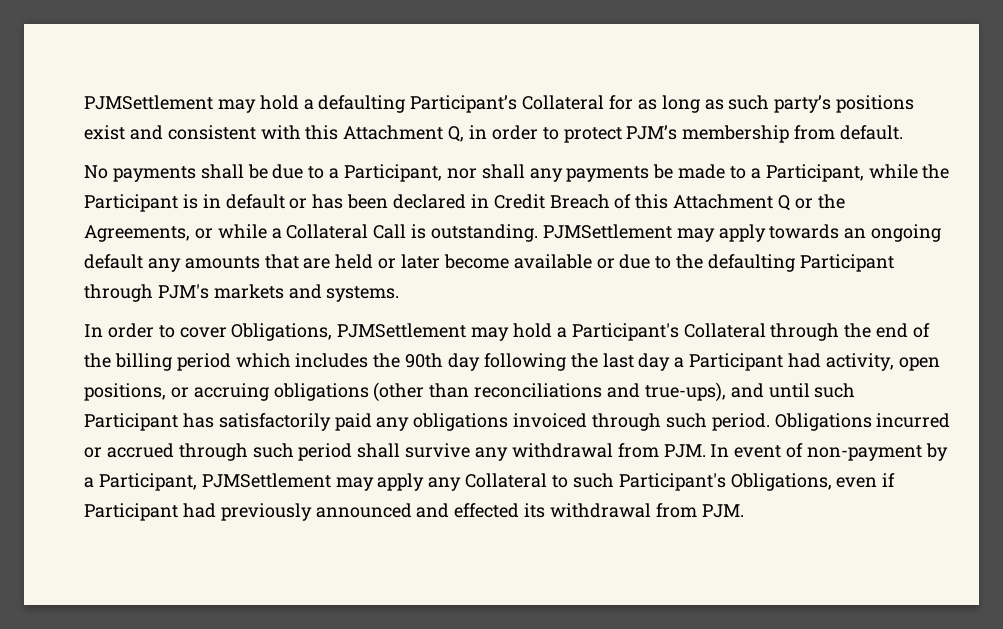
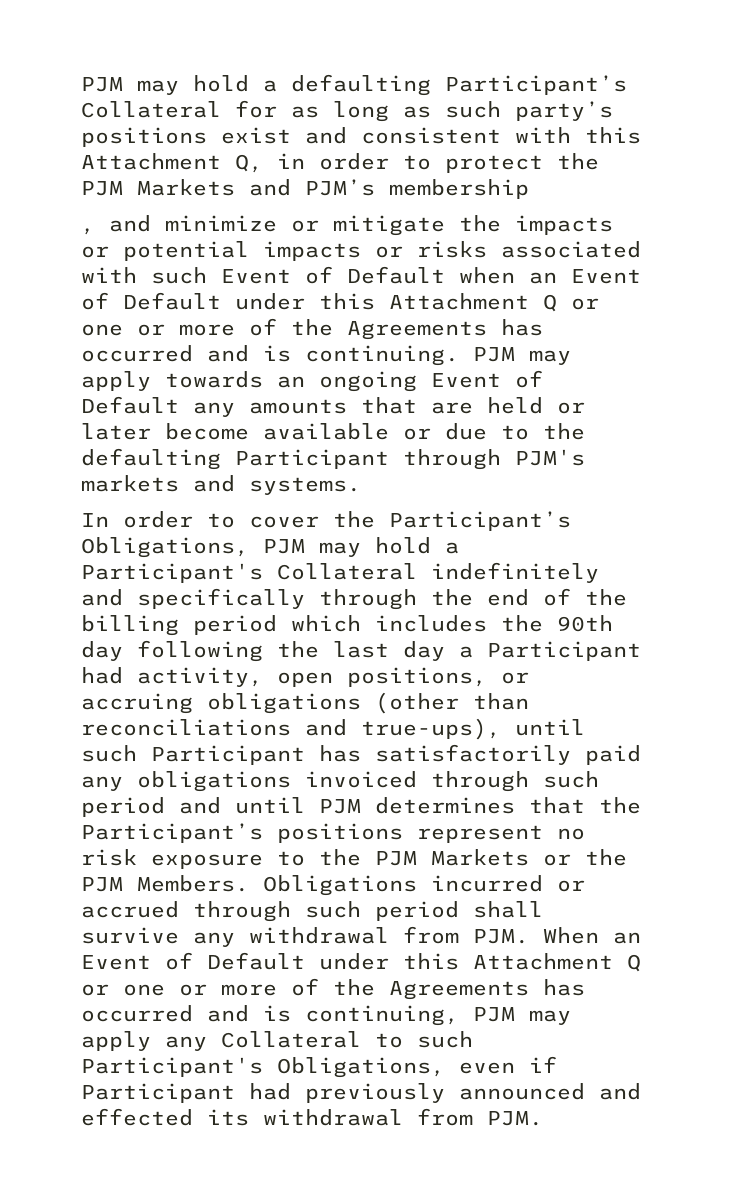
- PJMSettlement may hold a defaulting Participant’s Collateral for as long as such party’s positions exist and consistent with this Attachment Q, in order to protect PJM’s membership from default.
- No payments shall be due to a Participant, nor shall any payments be made to a Participant, while the Participant is in default or has been declared in Credit Breach of this Attachment Q or the Agreements, or while a Collateral Call is outstanding. PJMSettlement may apply towards an ongoing default any amounts that are held or later become available or due to the defaulting Participant through PJM's markets and systems.
+ PJM may hold a defaulting Participant’s Collateral for as long as such party’s positions exist and consistent with this Attachment Q, in order to protect the PJM Markets and PJM’s membership
+ , and minimize or mitigate the impacts or potential impacts or risks associated with such Event of Default when an Event of Default under this Attachment Q or one or more of the Agreements has occurred and is continuing. PJM may apply towards an ongoing Event of Default any amounts that are held or later become available or due to the defaulting Participant through PJM's markets and systems.
- In order to cover Obligations, PJMSettlement may hold a Participant's Collateral through the end of the billing period which includes the 90th day following the last day a Participant had activity, open positions, or accruing obligations (other than reconciliations and true-ups), and until such Participant has satisfactorily paid any obligations invoiced through such period.
+ In order to cover the Participant’s Obligations, PJM may hold a Participant's Collateral indefinitely and specifically through the end of the billing period which includes the 90th day following the last day a Participant had activity, open positions, or accruing obligations (other than reconciliations and true-ups), until such Participant has satisfactorily paid any obligations invoiced through such period and until PJM determines that the Participant’s positions represent no risk exposure to the PJM Markets or the PJM Members.
- Obligations incurred or accrued through such period shall survive any withdrawal from PJM. In event of non-payment by a Participant, PJMSettlement may apply any Collateral to such Participant's Obligations, even if Participant had previously announced and effected its withdrawal from PJM.
+ Obligations incurred or accrued through such period shall survive any withdrawal from PJM. When an Event of Default under this Attachment Q or one or more of the Agreements has occurred and is continuing, PJM may apply any Collateral to such Participant's Obligations, even if Participant had previously announced and effected its withdrawal from PJM.

